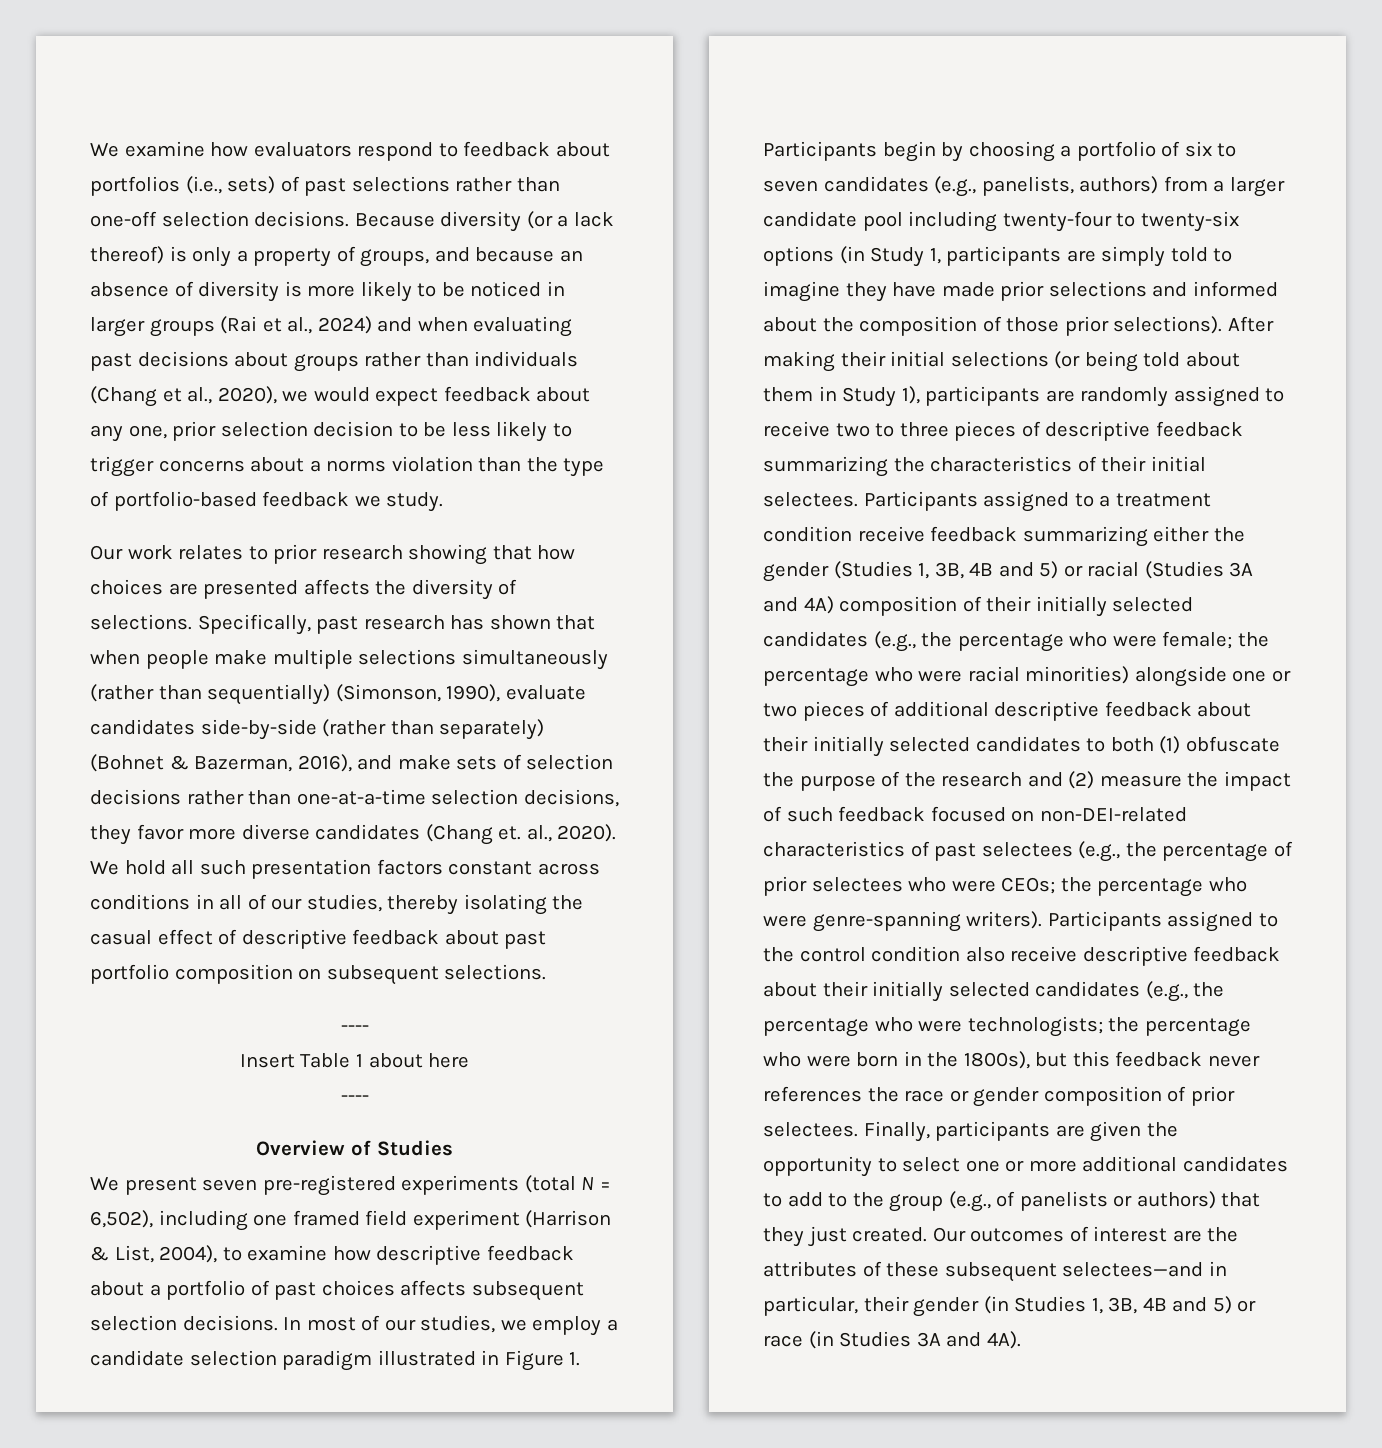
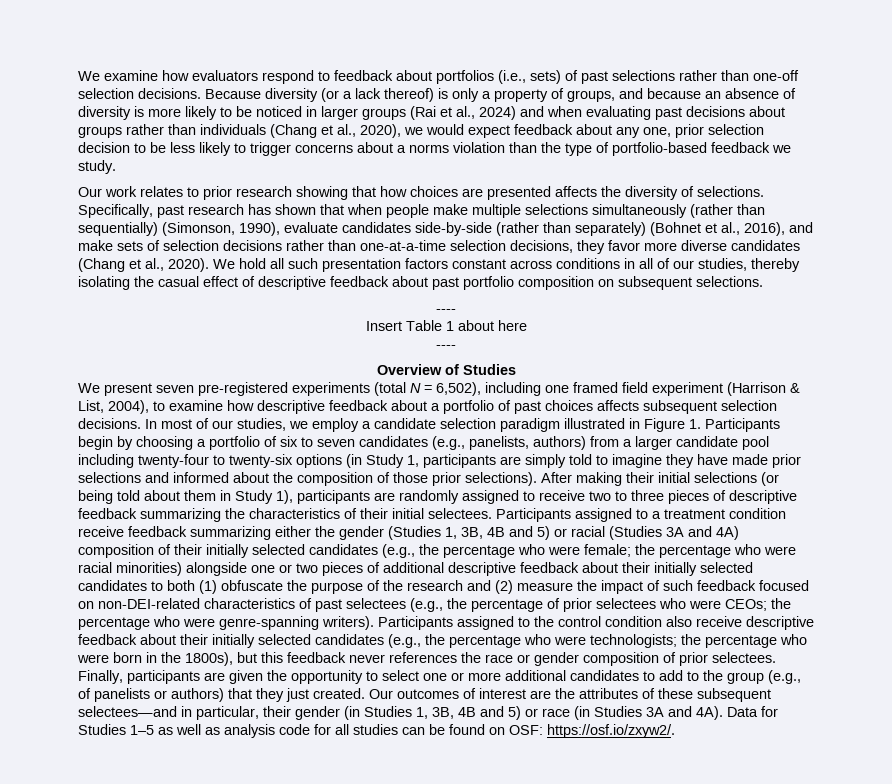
- Specifically, past research has shown that when people make multiple selections simultaneously (rather than sequentially) (Simonson, 1990), evaluate candidates side-by-side (rather than separately) (Bohnet & Bazerman, 2016), and make sets of selection decisions rather than one-at-a-time selection decisions, they favor more diverse candidates (Chang et. al., 2020).
+ Specifically, past research has shown that when people make multiple selections simultaneously (rather than sequentially) (Simonson, 1990), evaluate candidates side-by-side (rather than separately) (Bohnet et al., 2016), and make sets of selection decisions rather than one-at-a-time selection decisions, they favor more diverse candidates (Chang et al., 2020).
+ Data for Studies 1–5 as well as analysis code for all studies can be found on OSF: https://osf.io/zxyw2/.

